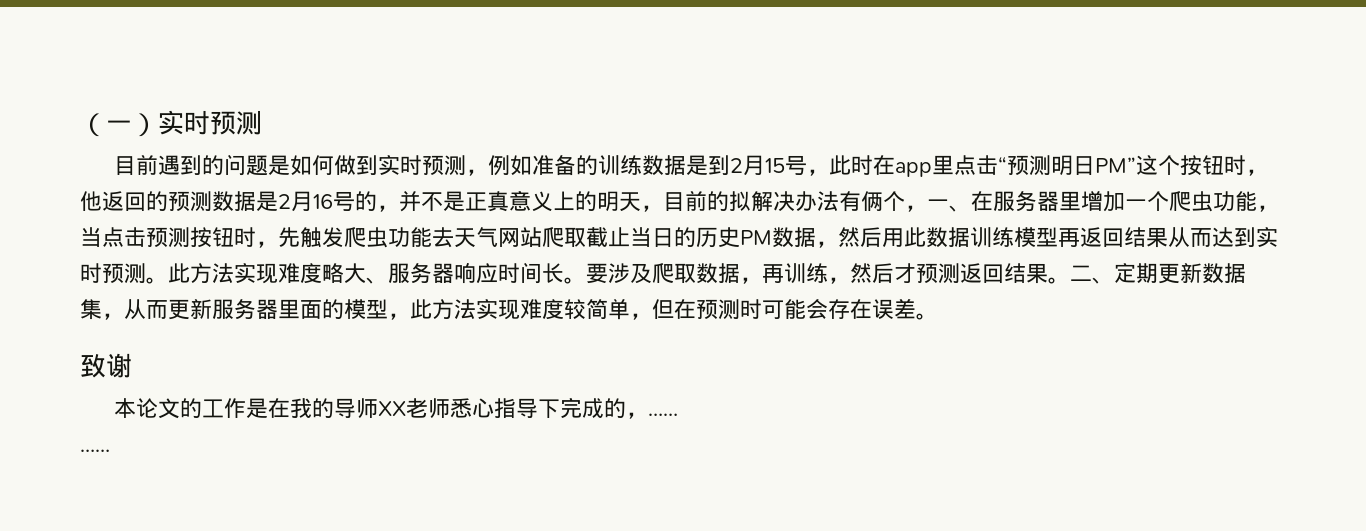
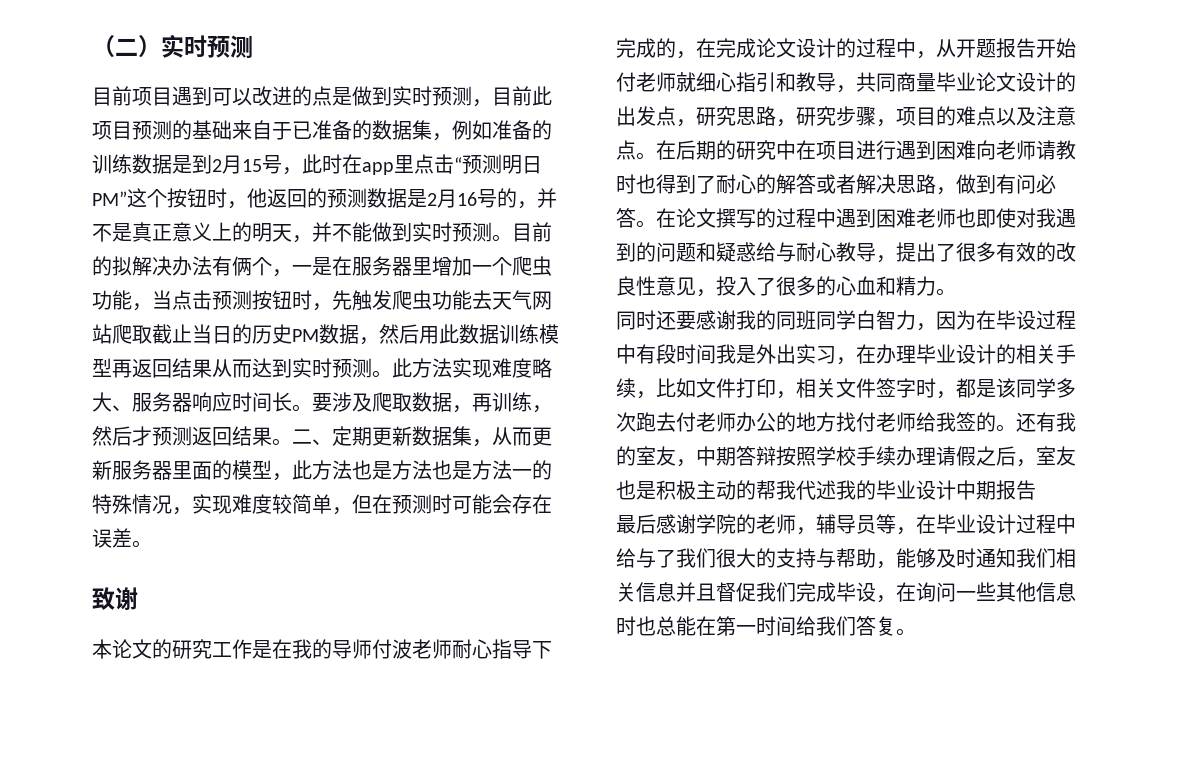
- （一）实时预测
+ （二）实时预测
- 目前遇到的问题是如何做到实时预测，例如准备的训练数据是到2月15号，此时在app里点击“预测明日PM”这个按钮时，他返回的预测数据是2月16号的，并不是正真意义上的明天，目前的拟解决办法有俩个，一、在服务器里增加一个爬虫功能，当点击预测按钮时，先触发爬虫功能去天气网站爬取截止当日的历史PM数据，然后用此数据训练模型再返回结果从而达到实时预测。
+ 目前项目遇到可以改进的点是做到实时预测，目前此项目预测的基础来自于已准备的数据集，例如准备的训练数据是到2月15号，此时在app里点击“预测明日PM”这个按钮时，他返回的预测数据是2月16号的，并不是真正意义上的明天，并不能做到实时预测。目前的拟解决办法有俩个，一是在服务器里增加一个爬虫功能，当点击预测按钮时，先触发爬虫功能去天气网站爬取截止当日的历史PM数据，然后用此数据训练模型再返回结果从而达到实时预测。
- 二、定期更新数据集，从而更新服务器里面的模型，此方法实现难度较简单，但在预测时可能会存在误差。
+ 二、定期更新数据集，从而更新服务器里面的模型，此方法也是方法也是方法一的特殊情况，实现难度较简单，但在预测时可能会存在误差。
- 本论文的工作是在我的导师XX老师悉心指导下完成的，……
- ……
+ 本论文的研究工作是在我的导师付波老师耐心指导下完成的，在完成论文设计的过程中，从开题报告开始付老师就细心指引和教导，共同商量毕业论文设计的出发点，研究思路，研究步骤，项目的难点以及注意点。在后期的研究中在项目进行遇到困难向老师请教时也得到了耐心的解答或者解决思路，做到有问必答。在论文撰写的过程中遇到困难老师也即使对我遇到的问题和疑惑给与耐心教导，提出了很多有效的改良性意见，投入了很多的心血和精力。
+ 同时还要感谢我的同班同学白智力，因为在毕设过程中有段时间我是外出实习，在办理毕业设计的相关手续，比如文件打印，相关文件签字时，都是该同学多次跑去付老师办公的地方找付老师给我签的。还有我的室友，中期答辩按照学校手续办理请假之后，室友也是积极主动的帮我代述我的毕业设计中期报告
+ 最后感谢学院的老师，辅导员等，在毕业设计过程中给与了我们很大的支持与帮助，能够及时通知我们相关信息并且督促我们完成毕设，在询问一些其他信息时也总能在第一时间给我们答复。

